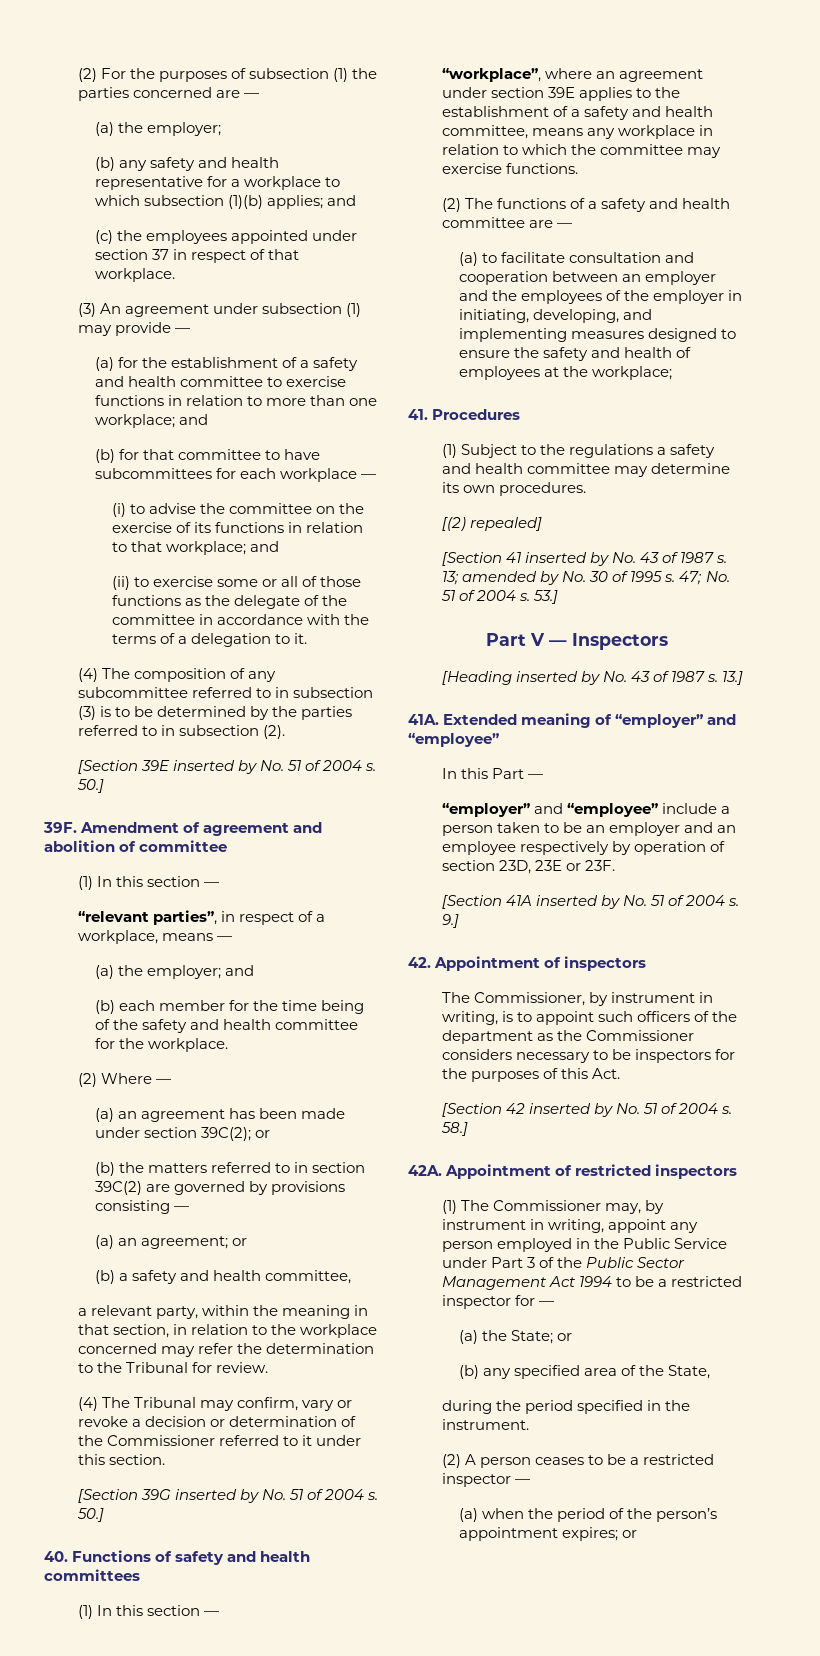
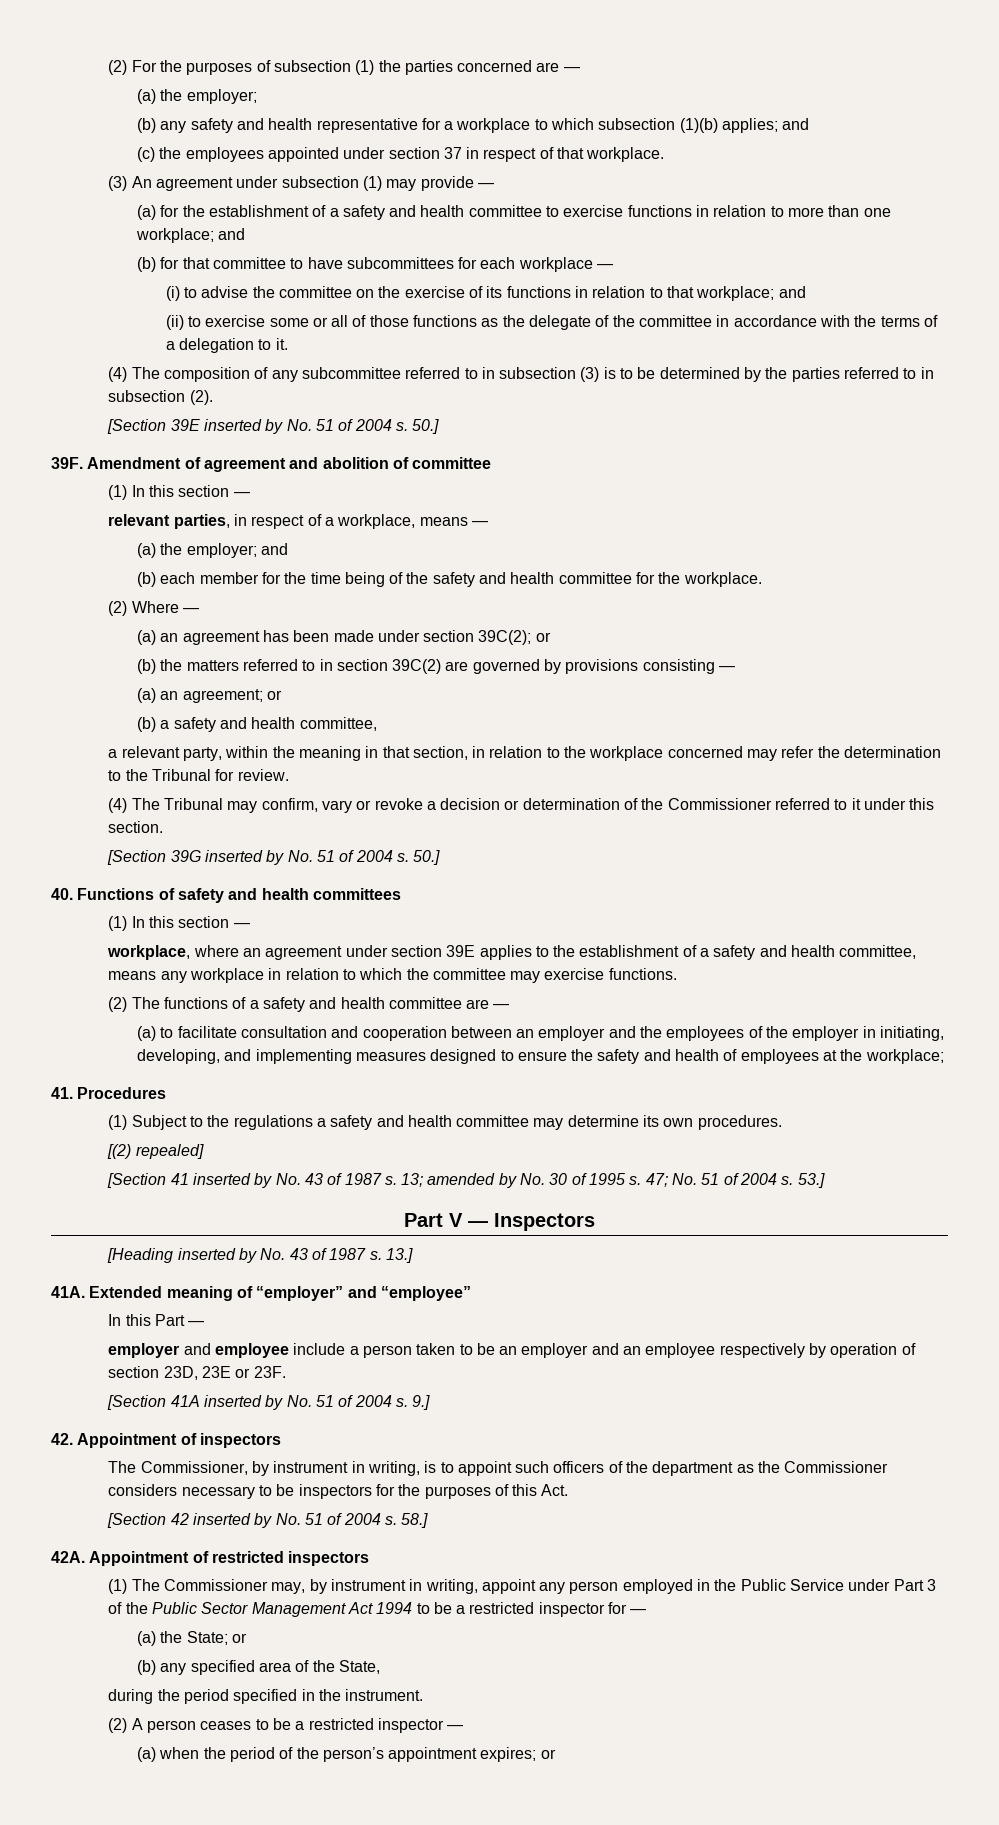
- “relevant parties”, in respect of a workplace, means —
+ relevant parties, in respect of a workplace, means —
- “workplace”, where an agreement under section 39E applies to the establishment of a safety and health committee, means any workplace in relation to which the committee may exercise functions.
+ workplace, where an agreement under section 39E applies to the establishment of a safety and health committee, means any workplace in relation to which the committee may exercise functions.
- “employer” and “employee” include a person taken to be an employer and an employee respectively by operation of section 23D, 23E or 23F.
+ employer and employee include a person taken to be an employer and an employee respectively by operation of section 23D, 23E or 23F.

